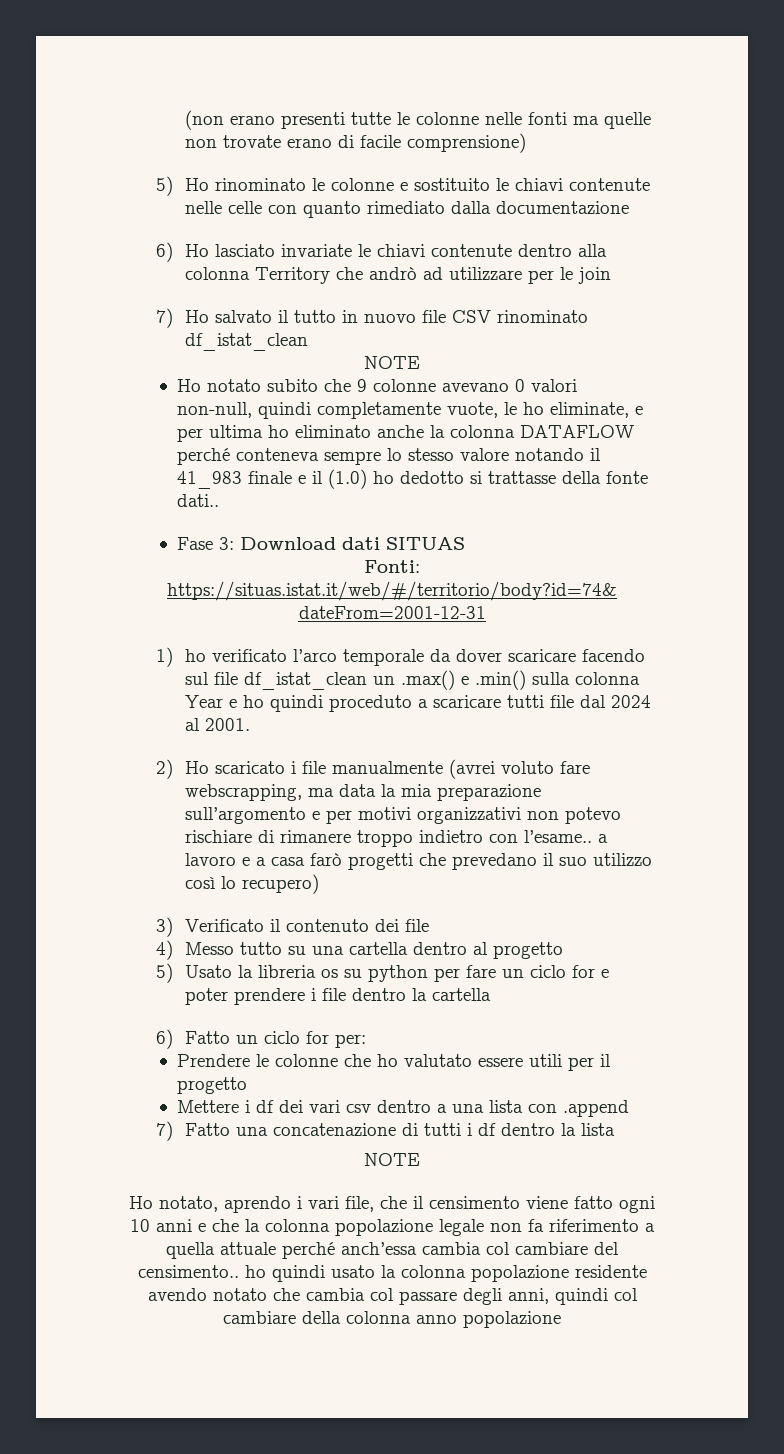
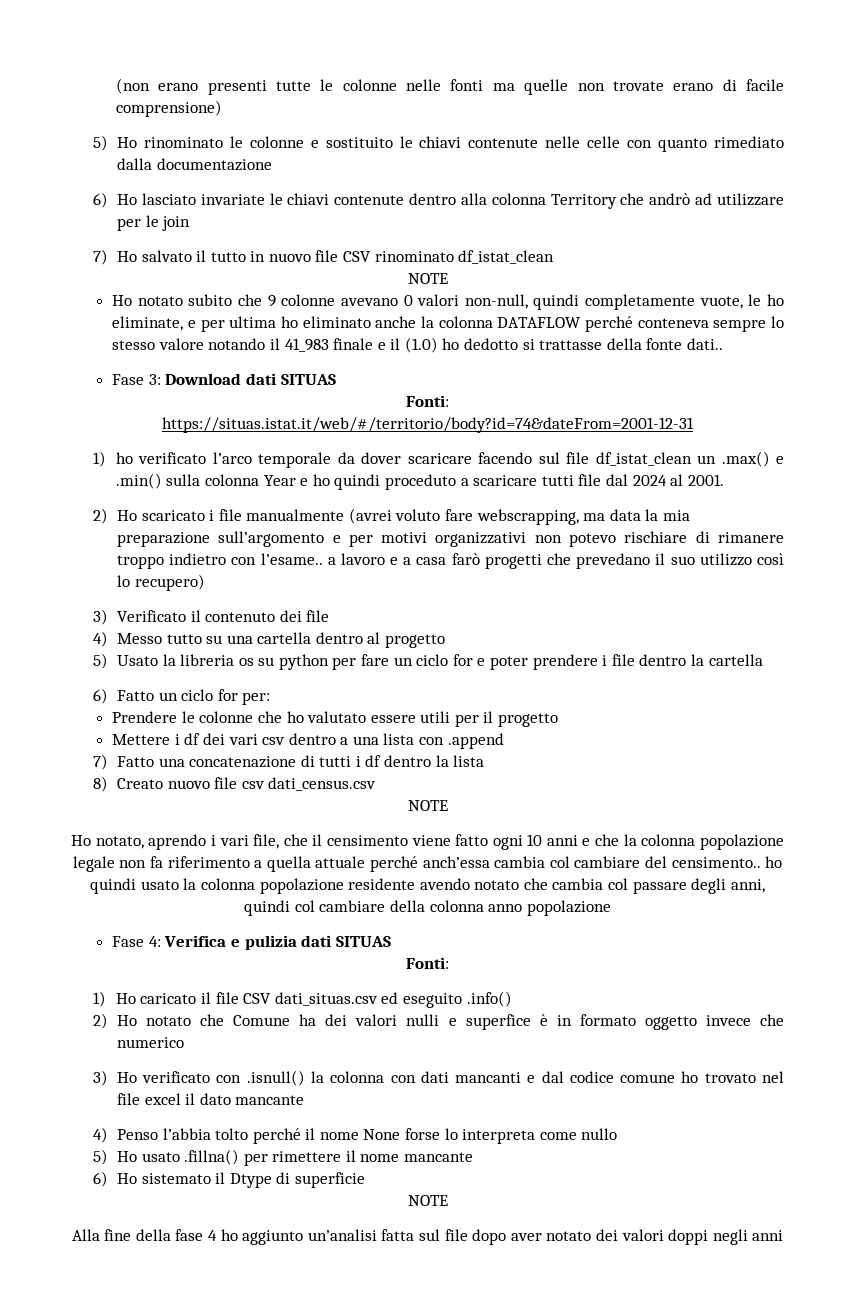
+ 8) Creato nuovo file csv dati_census.csv
+ Fase 4: Verifica e pulizia dati SITUAS
+ Fonti:
+ 1) Ho caricato il file CSV dati_situas.csv ed eseguito .info()
+ 2) Ho notato che Comune ha dei valori nulli e superfice è in formato oggetto invece che numerico
+ 3) Ho verificato con .isnull() la colonna con dati mancanti e dal codice comune ho trovato nel file excel il dato mancante
+ 4) Penso l’abbia tolto perché il nome None forse lo interpreta come nullo
+ 5) Ho usato .fillna() per rimettere il nome mancante
+ 6) Ho sistemato il Dtype di superficie
+ NOTE
+ Alla fine della fase 4 ho aggiunto un’analisi fatta sul file dopo aver notato dei valori doppi negli anni

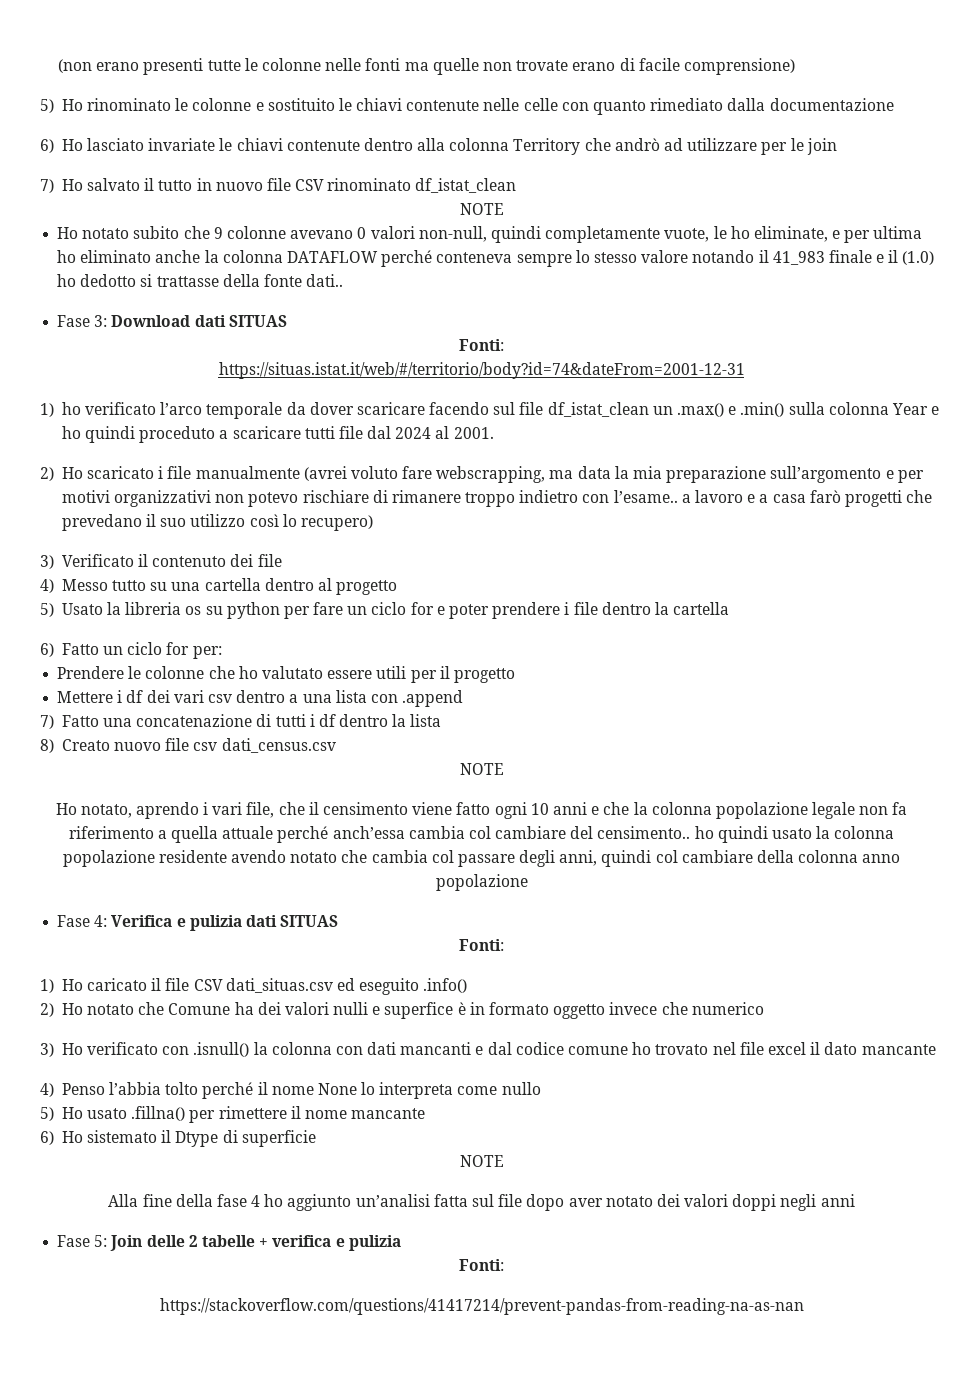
- 4) Penso l’abbia tolto perché il nome None forse lo interpreta come nullo
+ 4) Penso l’abbia tolto perché il nome None lo interpreta come nullo
+ Fase 5: Join delle 2 tabelle + verifica e pulizia
+ Fonti:
+ https://stackoverflow.com/questions/41417214/prevent-pandas-from-reading-na-as-nan

